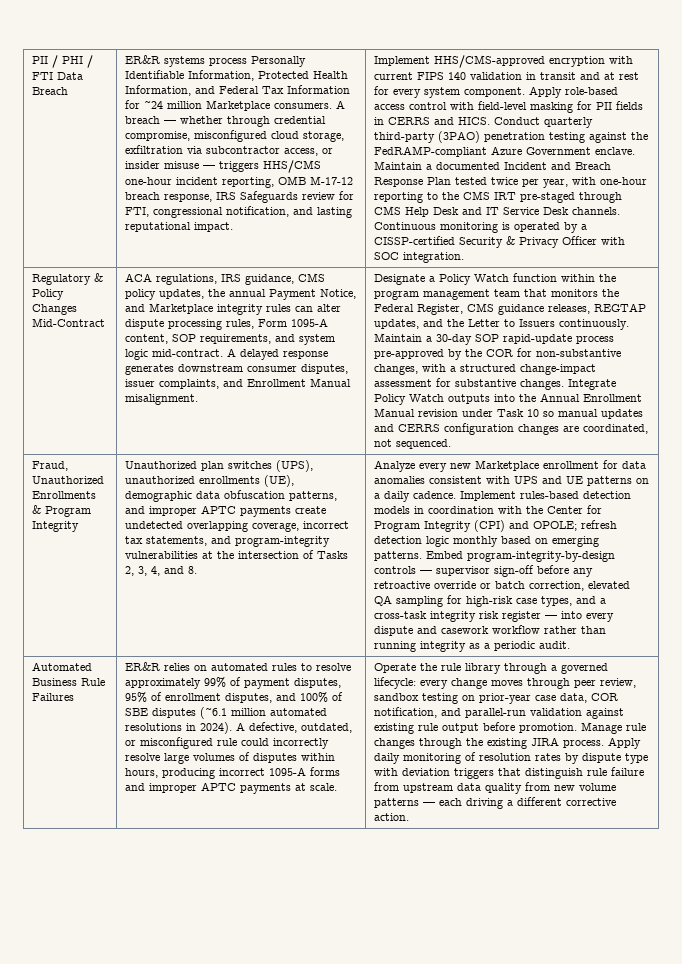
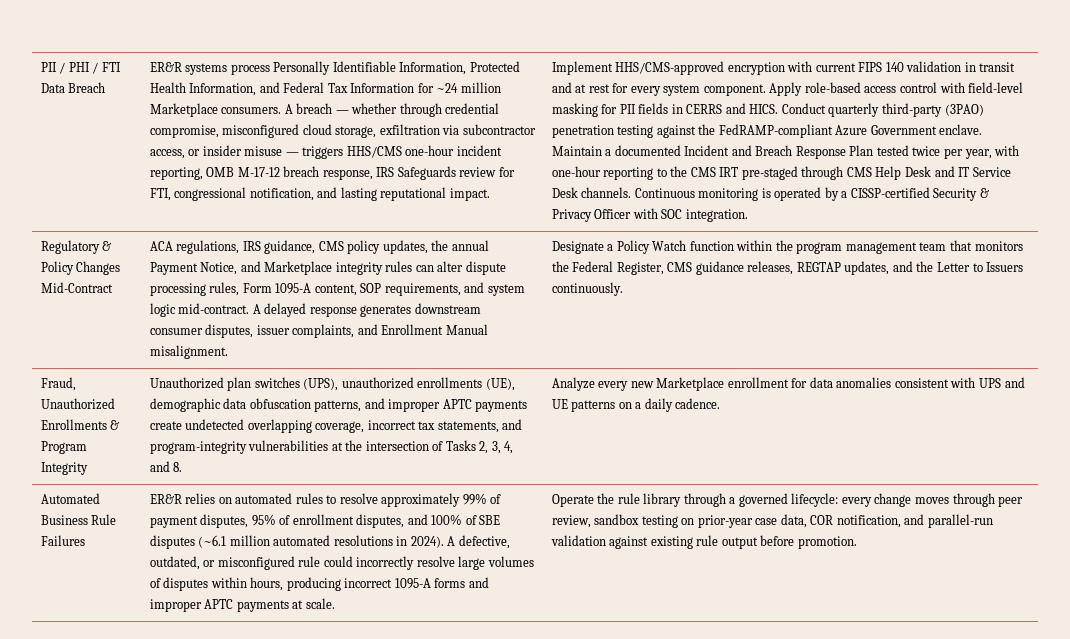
- Maintain a 30-day SOP rapid-update process pre-approved by the COR for non-substantive changes, with a structured change-impact assessment for substantive changes. Integrate Policy Watch outputs into the Annual Enrollment Manual revision under Task 10 so manual updates and CERRS configuration changes are coordinated, not sequenced.
- Implement rules-based detection models in coordination with the Center for Program Integrity (CPI) and OPOLE; refresh detection logic monthly based on emerging patterns. Embed program-integrity-by-design controls — supervisor sign-off before any retroactive override or batch correction, elevated QA sampling for high-risk case types, and a cross-task integrity risk register — into every dispute and casework workflow rather than running integrity as a periodic audit.
- Manage rule changes through the existing JIRA process. Apply daily monitoring of resolution rates by dispute type with deviation triggers that distinguish rule failure from upstream data quality from new volume patterns — each driving a different corrective action.

